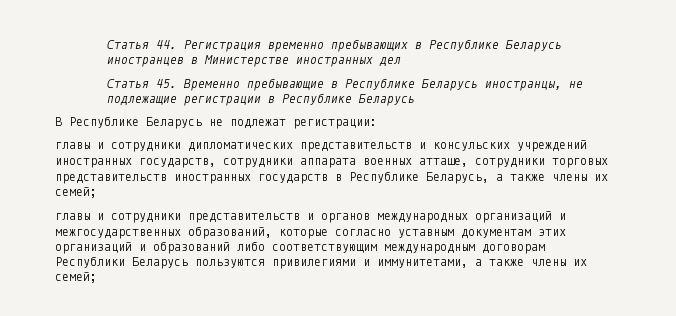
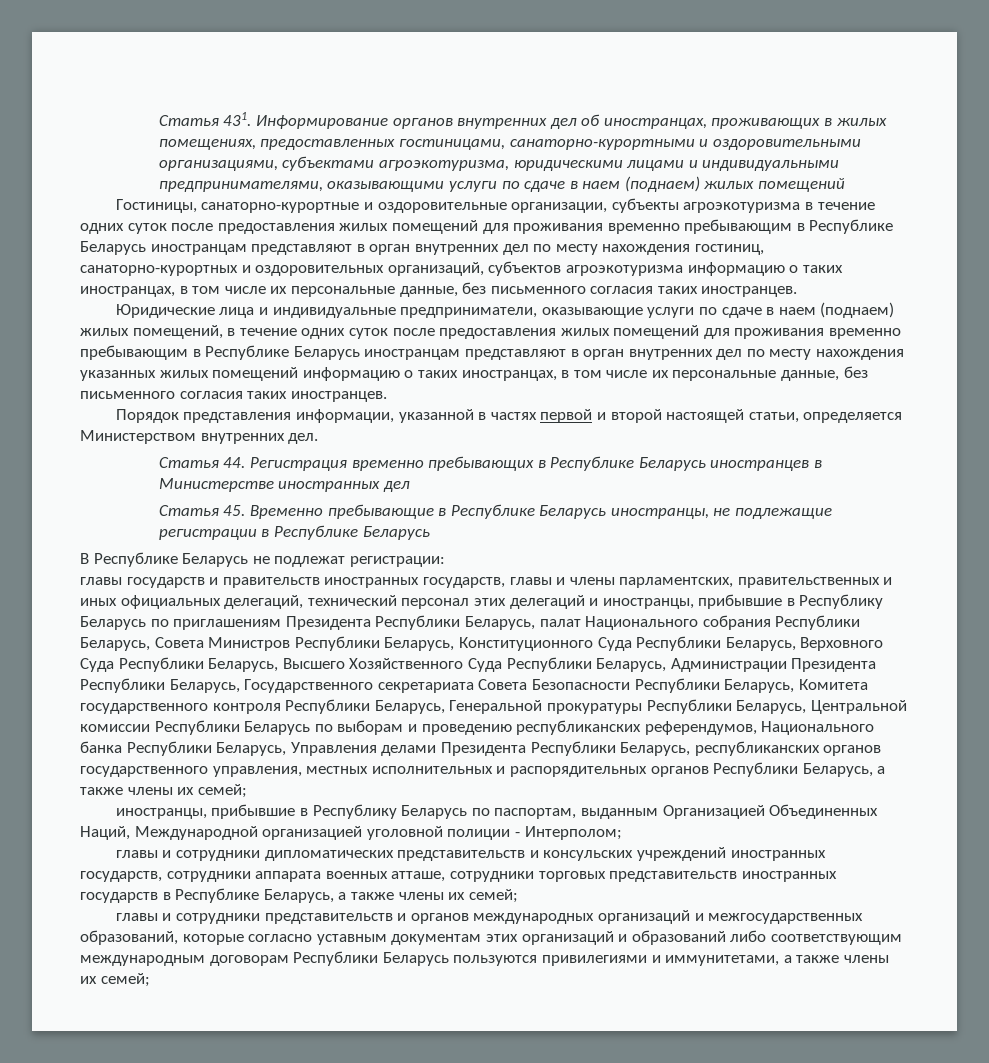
+ Статья 431. Информирование органов внутренних дел об иностранцах, проживающих в жилых помещениях, предоставленных гостиницами, санаторно-курортными и оздоровительными организациями, субъектами агроэкотуризма, юридическими лицами и индивидуальными предпринимателями, оказывающими услуги по сдаче в наем (поднаем) жилых помещений
+ Гостиницы, санаторно-курортные и оздоровительные организации, субъекты агроэкотуризма в течение одних суток после предоставления жилых помещений для проживания временно пребывающим в Республике Беларусь иностранцам представляют в орган внутренних дел по месту нахождения гостиниц, санаторно-курортных и оздоровительных организаций, субъектов агроэкотуризма информацию о таких иностранцах, в том числе их персональные данные, без письменного согласия таких иностранцев.
+ Юридические лица и индивидуальные предприниматели, оказывающие услуги по сдаче в наем (поднаем) жилых помещений, в течение одних суток после предоставления жилых помещений для проживания временно пребывающим в Республике Беларусь иностранцам представляют в орган внутренних дел по месту нахождения указанных жилых помещений информацию о таких иностранцах, в том числе их персональные данные, без письменного согласия таких иностранцев.
+ Порядок представления информации, указанной в частях первой и второй настоящей статьи, определяется Министерством внутренних дел.
+ главы государств и правительств иностранных государств, главы и члены парламентских, правительственных и иных официальных делегаций, технический персонал этих делегаций и иностранцы, прибывшие в Республику Беларусь по приглашениям Президента Республики Беларусь, палат Национального собрания Республики Беларусь, Совета Министров Республики Беларусь, Конституционного Суда Республики Беларусь, Верховного Суда Республики Беларусь, Высшего Хозяйственного Суда Республики Беларусь, Администрации Президента Республики Беларусь, Государственного секретариата Совета Безопасности Республики Беларусь, Комитета государственного контроля Республики Беларусь, Генеральной прокуратуры Республики Беларусь, Центральной комиссии Республики Беларусь по выборам и проведению республиканских референдумов, Национального банка Республики Беларусь, Управления делами Президента Республики Беларусь, республиканских органов государственного управления, местных исполнительных и распорядительных органов Республики Беларусь, а также члены их семей;
+ иностранцы, прибывшие в Республику Беларусь по паспортам, выданным Организацией Объединенных Наций, Международной организацией уголовной полиции - Интерполом;

